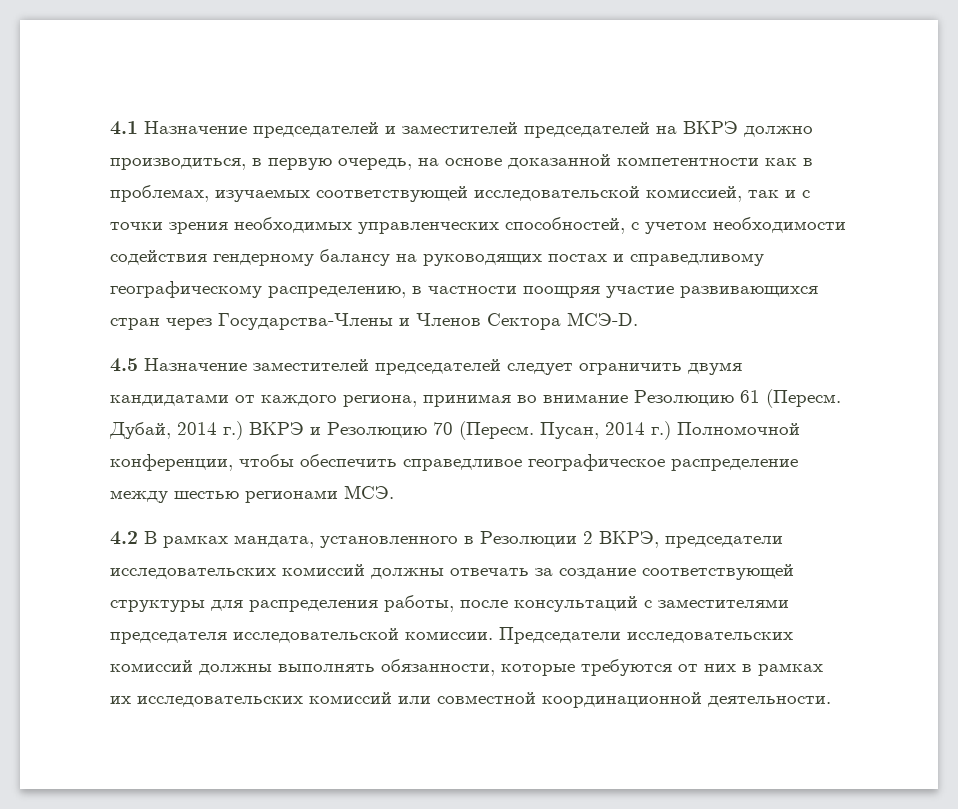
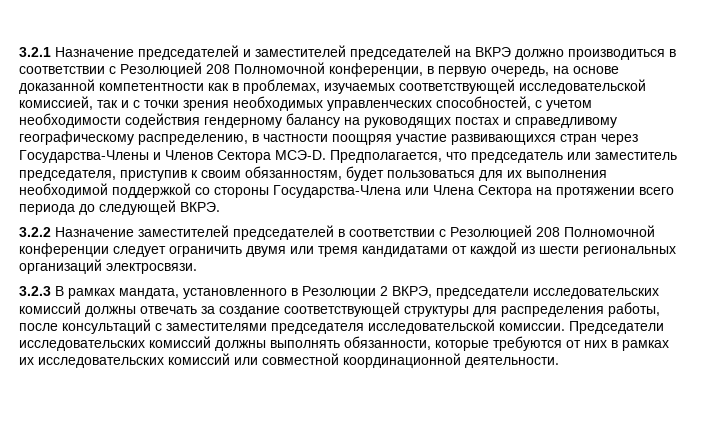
- 4.1 Назначение председателей и заместителей председателей на ВКРЭ должно производиться, в первую очередь, на основе доказанной компетентности как в проблемах, изучаемых соответствующей исследовательской комиссией, так и с точки зрения необходимых управленческих способностей, с учетом необходимости содействия гендерному балансу на руководящих постах и справедливому географическому распределению, в частности поощряя участие развивающихся стран через Государства-Члены и Членов Сектора МСЭ-D.
- 4.5 Назначение заместителей председателей следует ограничить двумя кандидатами от каждого региона, принимая во внимание Резолюцию 61 (Пересм. Дубай, 2014 г.) ВКРЭ и Резолюцию 70 (Пересм. Пусан, 2014 г.) Полномочной конференции, чтобы обеспечить справедливое географическое распределение между шестью регионами МСЭ.
- 4.2 В рамках мандата, установленного в Резолюции 2 ВКРЭ, председатели исследовательских комиссий должны отвечать за создание соответствующей структуры для распределения работы, после консультаций с заместителями председателя исследовательской комиссии.
+ 3.2.1 Назначение председателей и заместителей председателей на ВКРЭ должно производиться в соответствии с Резолюцией 208 Полномочной конференции, в первую очередь, на основе доказанной компетентности как в проблемах, изучаемых соответствующей исследовательской комиссией, так и с точки зрения необходимых управленческих способностей, с учетом необходимости содействия гендерному балансу на руководящих постах и справедливому географическому распределению, в частности поощряя участие развивающихся стран через Государства-Члены и Членов Сектора МСЭ-D. Предполагается, что председатель или заместитель председателя, приступив к своим обязанностям, будет пользоваться для их выполнения необходимой поддержкой со стороны Государства-Члена или Члена Сектора на протяжении всего периода до следующей ВКРЭ.
+ 3.2.2 Назначение заместителей председателей в соответствии с Резолюцией 208 Полномочной конференции следует ограничить двумя или тремя кандидатами от каждой из шести региональных организаций электросвязи.
+ 3.2.3 В рамках мандата, установленного в Резолюции 2 ВКРЭ, председатели исследовательских комиссий должны отвечать за создание соответствующей структуры для распределения работы, после консультаций с заместителями председателя исследовательской комиссии.

